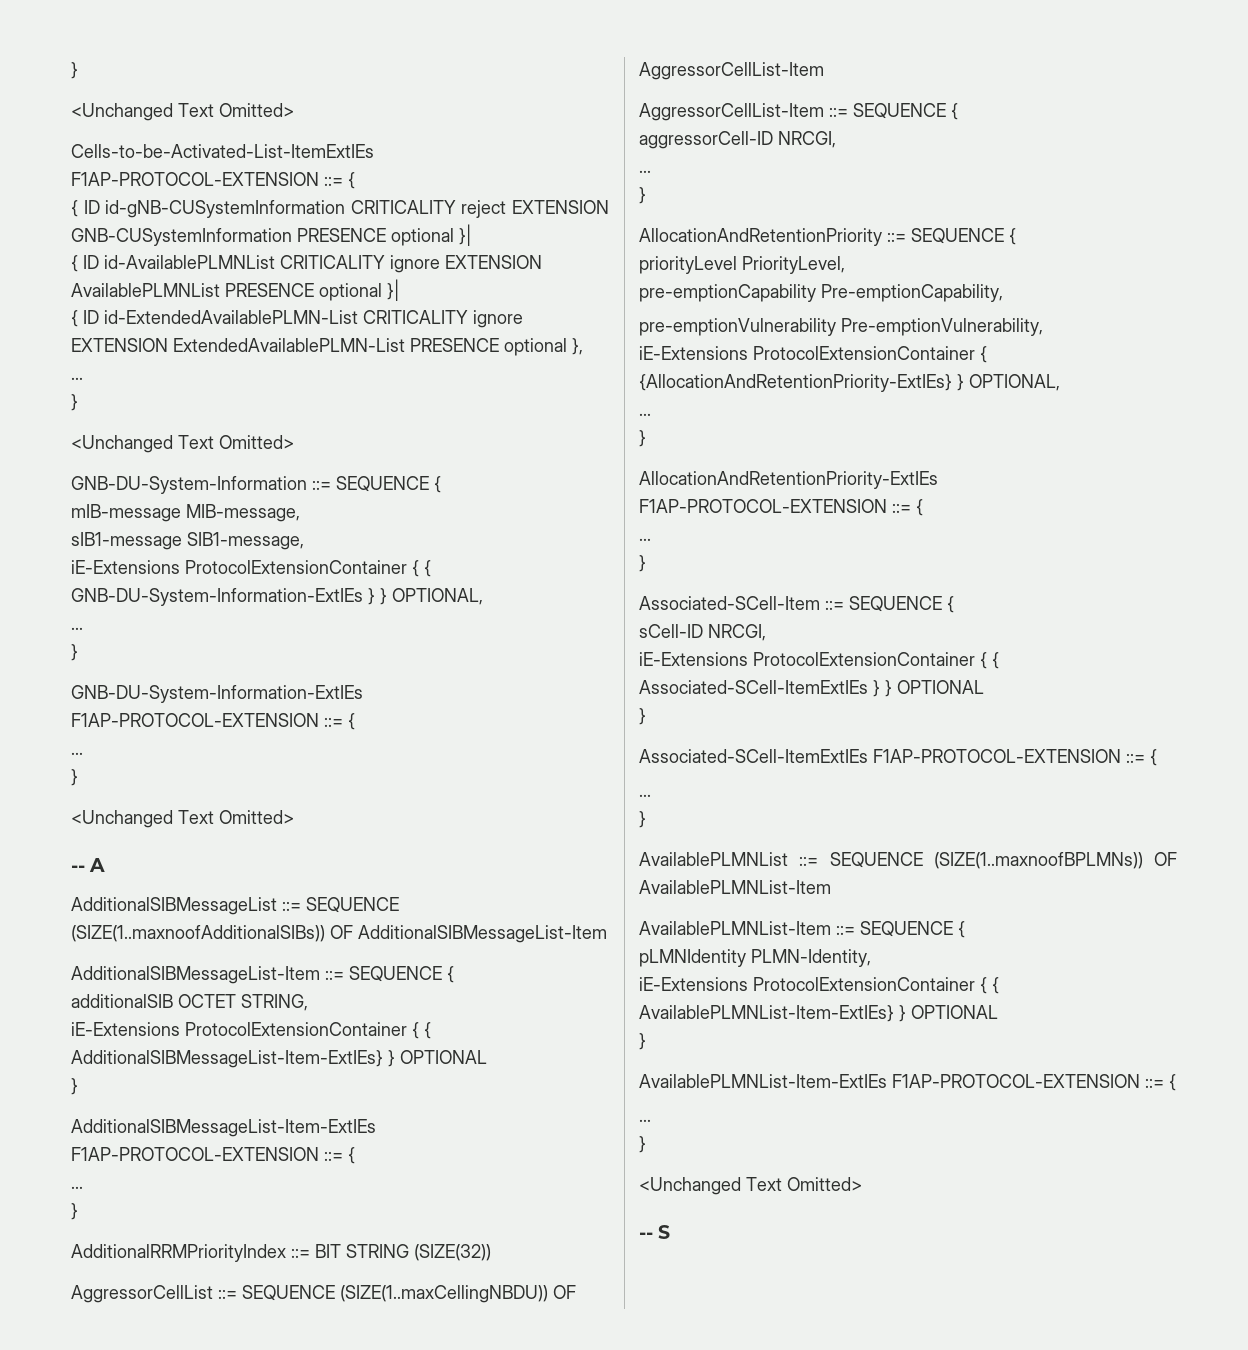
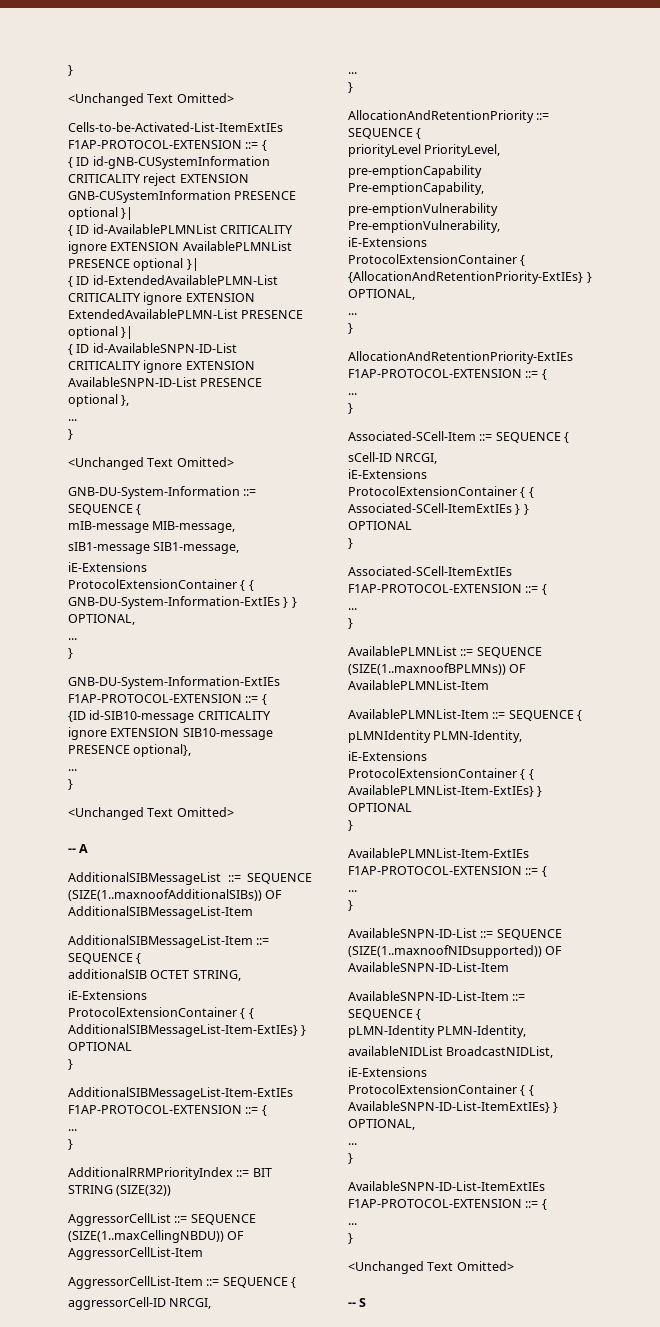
- { ID id-ExtendedAvailablePLMN-List CRITICALITY ignore EXTENSION ExtendedAvailablePLMN-List PRESENCE optional },
+ { ID id-ExtendedAvailablePLMN-List CRITICALITY ignore EXTENSION ExtendedAvailablePLMN-List PRESENCE optional }|
+ { ID id-AvailableSNPN-ID-List CRITICALITY ignore EXTENSION AvailableSNPN-ID-List PRESENCE optional },
+ {ID id-SIB10-message CRITICALITY ignore EXTENSION SIB10-message PRESENCE optional},
+ AvailableSNPN-ID-List ::= SEQUENCE (SIZE(1..maxnoofNIDsupported)) OF AvailableSNPN-ID-List-Item
+ AvailableSNPN-ID-List-Item ::= SEQUENCE {
+ pLMN-Identity PLMN-Identity,
+ availableNIDList BroadcastNIDList,
+ iE-Extensions ProtocolExtensionContainer { { AvailableSNPN-ID-List-ItemExtIEs} } OPTIONAL,
+ ...
+ }
+ AvailableSNPN-ID-List-ItemExtIEs F1AP-PROTOCOL-EXTENSION ::= {
+ ...
+ }

